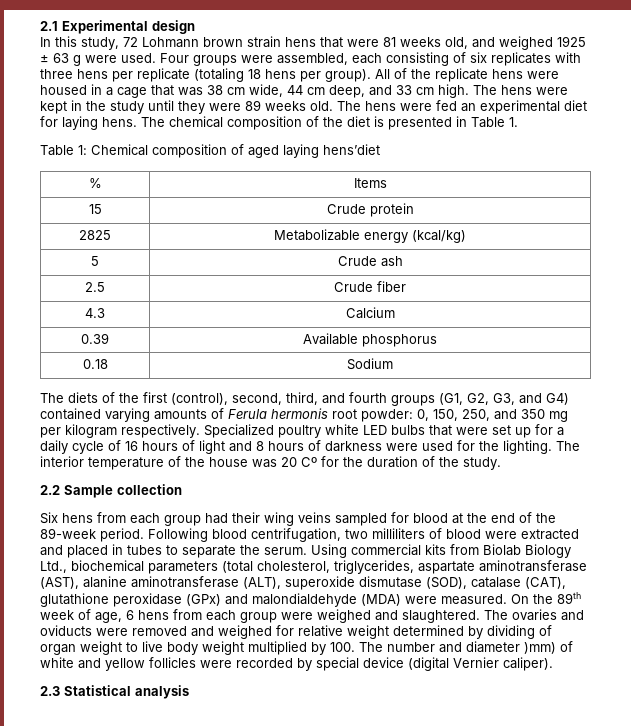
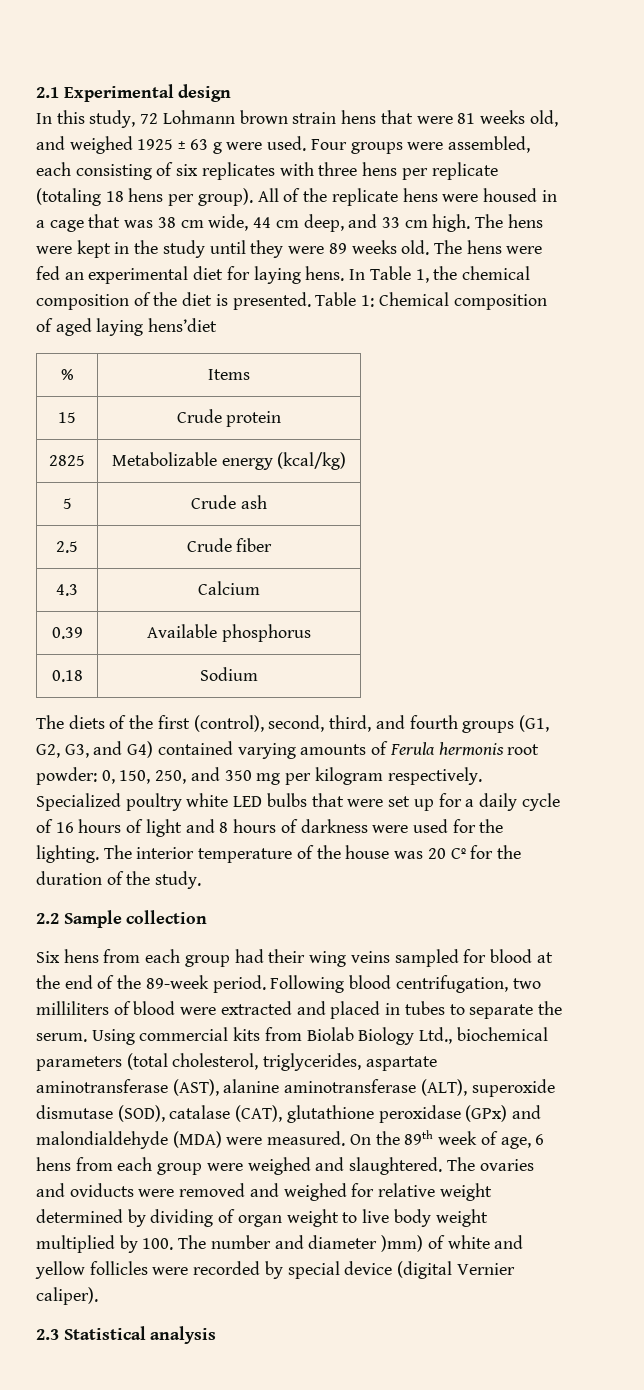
- The chemical composition of the diet is presented in Table 1.
- Table 1: Chemical composition of aged laying hens’diet
+ In Table 1, the chemical composition of the diet is presented. Table 1: Chemical composition of aged laying hens’diet

